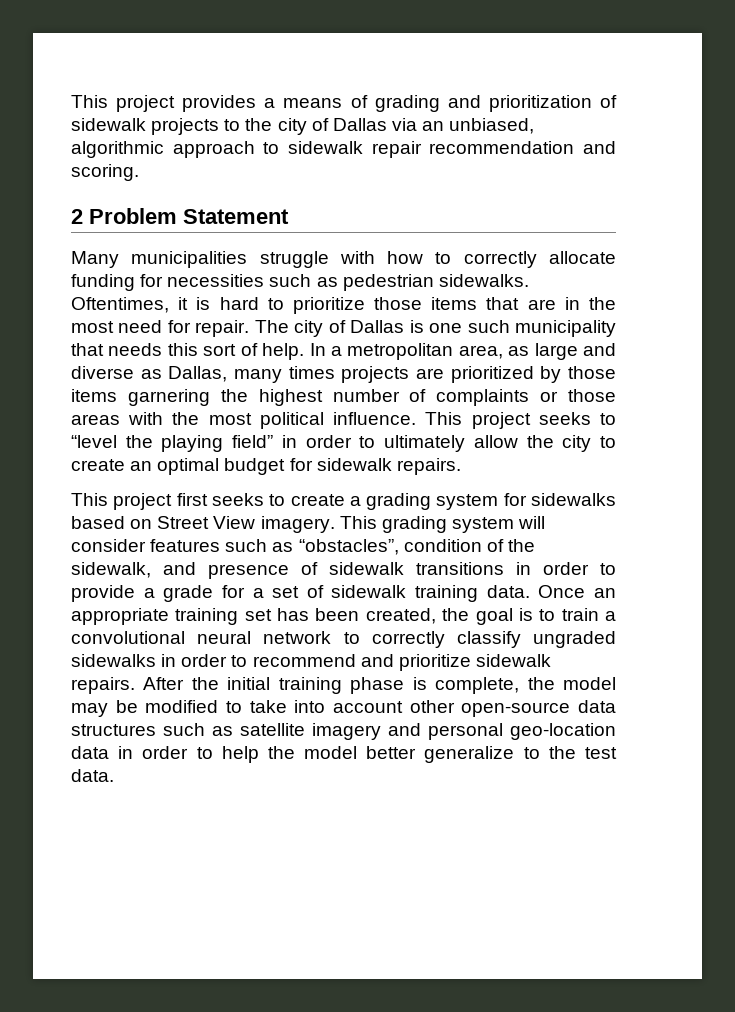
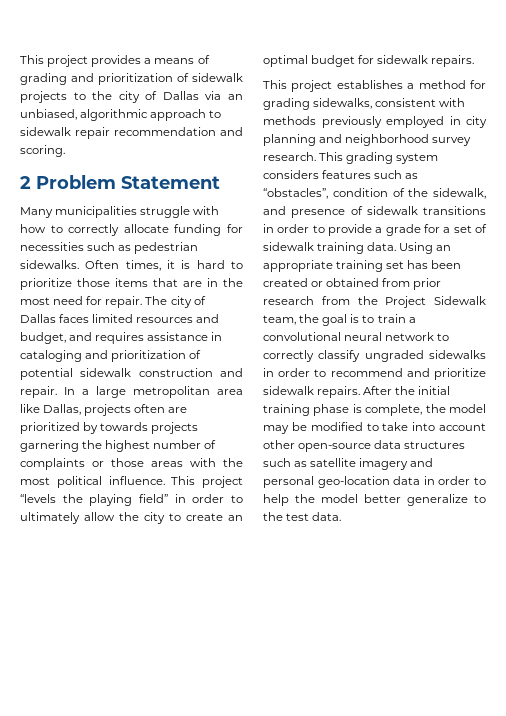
- Oftentimes, it is hard to prioritize those items that are in the most need for repair.
+ Often times, it is hard to prioritize those items that are in the most need for repair.
- The city of Dallas is one such municipality that needs this sort of help. In a metropolitan area, as large and diverse as Dallas, many times projects are prioritized by those items garnering the highest number of complaints or those areas with the most political influence.
+ The city of Dallas faces limited resources and budget, and requires assistance in cataloging and prioritization of potential sidewalk construction and repair. In a large metropolitan area like Dallas, projects often are prioritized by towards projects garnering the highest number of complaints or those areas with the most political influence.
- This project seeks to “level the playing field” in order to ultimately allow the city to create an optimal budget for sidewalk repairs.
+ This project “levels the playing field” in order to ultimately allow the city to create an optimal budget for sidewalk repairs.
- This project first seeks to create a grading system for sidewalks based on Street View imagery.
+ This project establishes a method for grading sidewalks, consistent with methods previously employed in city planning and neighborhood survey research.
- This grading system will consider features such as “obstacles”, condition of the sidewalk, and presence of sidewalk transitions in order to provide a grade for a set of sidewalk training data.
+ This grading system considers features such as “obstacles”, condition of the sidewalk, and presence of sidewalk transitions in order to provide a grade for a set of sidewalk training data.
- Once an appropriate training set has been created, the goal is to train a convolutional neural network to correctly classify ungraded sidewalks in order to recommend and prioritize sidewalk repairs.
+ Using an appropriate training set has been created or obtained from prior research from the Project Sidewalk team, the goal is to train a convolutional neural network to correctly classify ungraded sidewalks in order to recommend and prioritize sidewalk repairs.

